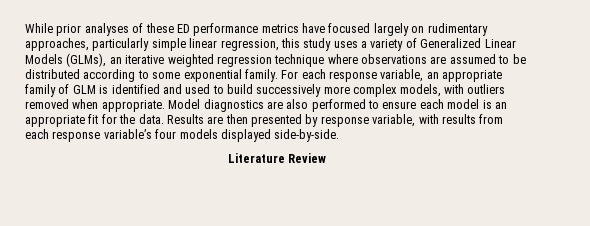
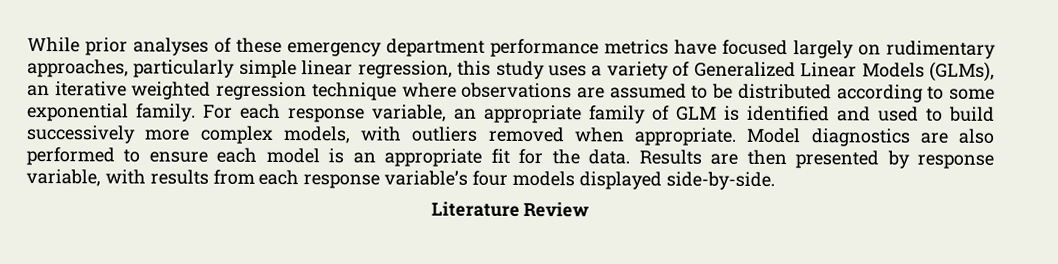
- While prior analyses of these ED performance metrics have focused largely on rudimentary approaches, particularly simple linear regression, this study uses a variety of Generalized Linear Models (GLMs), an iterative weighted regression technique where observations are assumed to be distributed according to some exponential family.
+ While prior analyses of these emergency department performance metrics have focused largely on rudimentary approaches, particularly simple linear regression, this study uses a variety of Generalized Linear Models (GLMs), an iterative weighted regression technique where observations are assumed to be distributed according to some exponential family.

